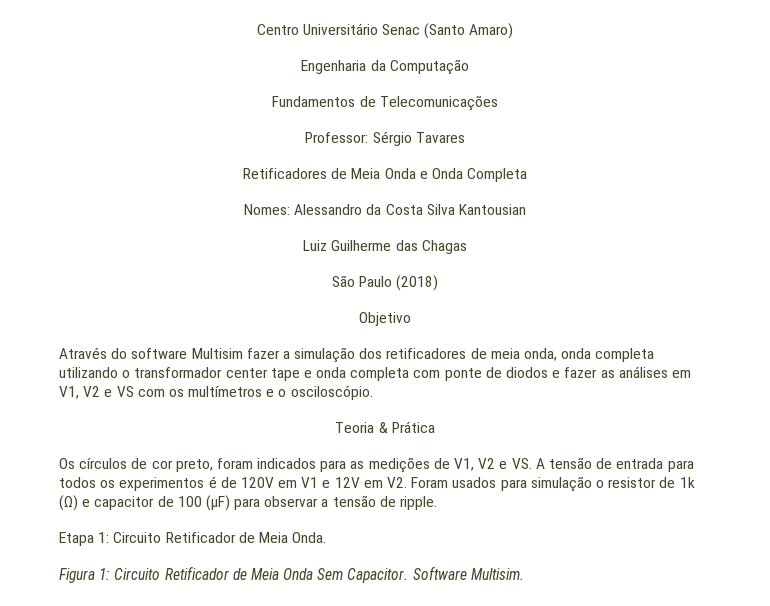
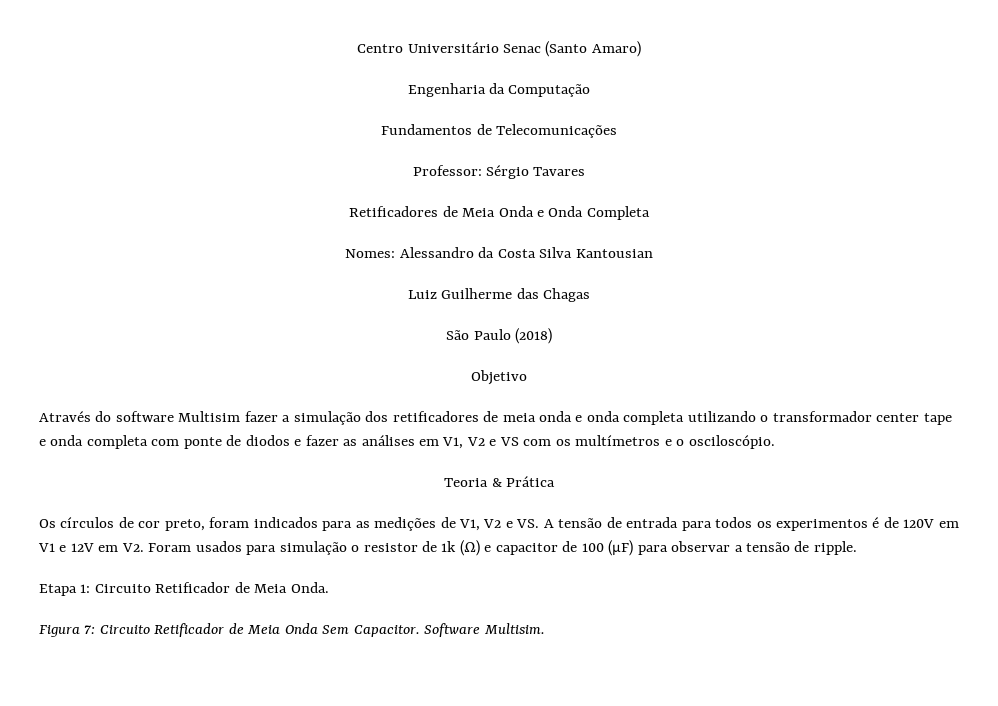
- Através do software Multisim fazer a simulação dos retificadores de meia onda, onda completa utilizando o transformador center tape e onda completa com ponte de diodos e fazer as análises em V1, V2 e VS com os multímetros e o osciloscópio.
+ Através do software Multisim fazer a simulação dos retificadores de meia onda e onda completa utilizando o transformador center tape e onda completa com ponte de diodos e fazer as análises em V1, V2 e VS com os multímetros e o osciloscópio.
- Figura 1: Circuito Retificador de Meia Onda Sem Capacitor.
+ Figura 7: Circuito Retificador de Meia Onda Sem Capacitor.

